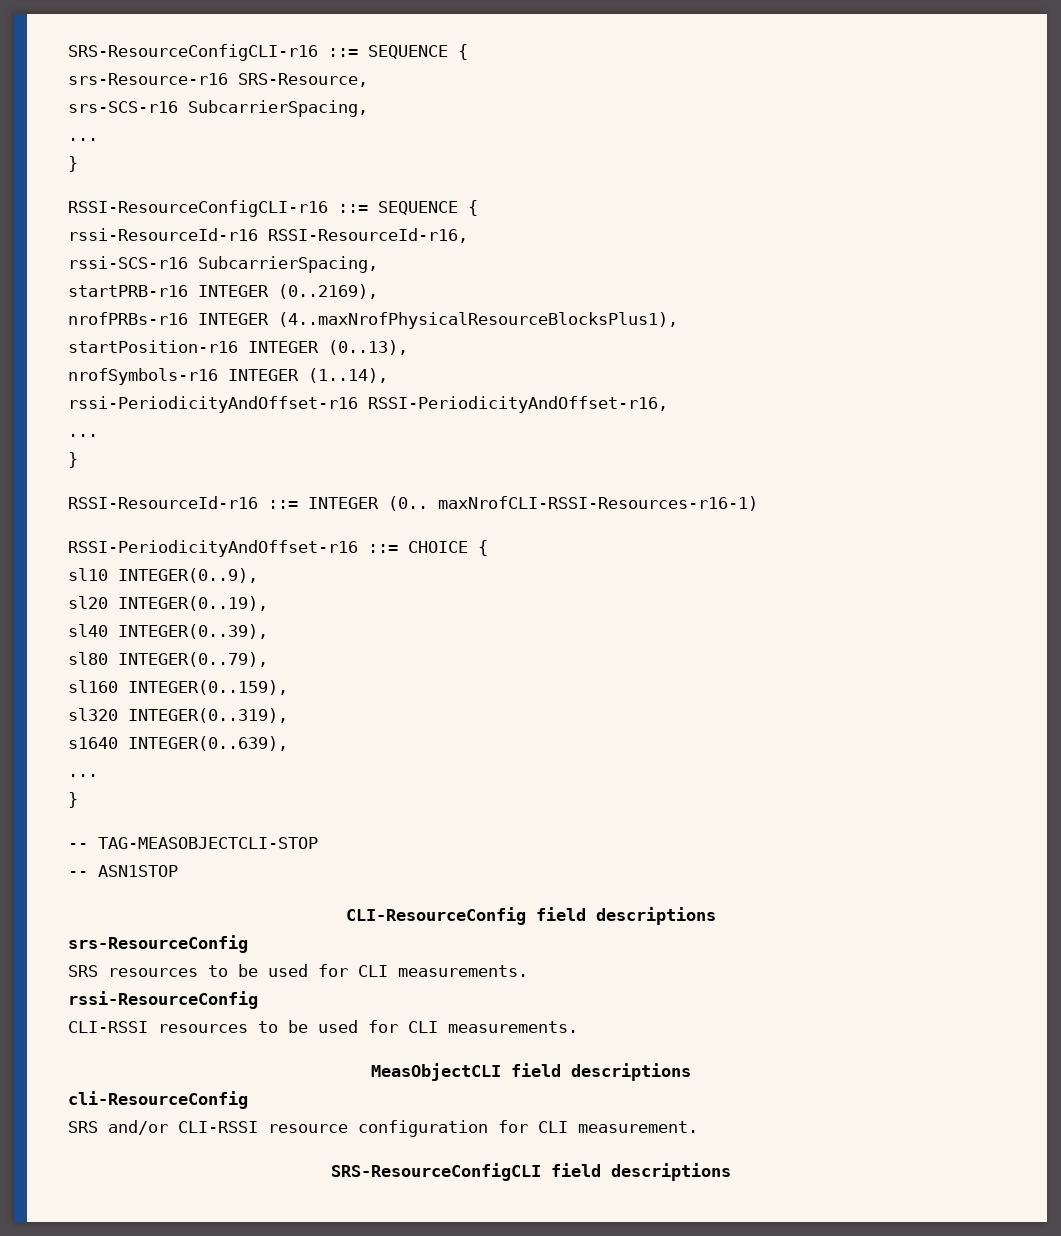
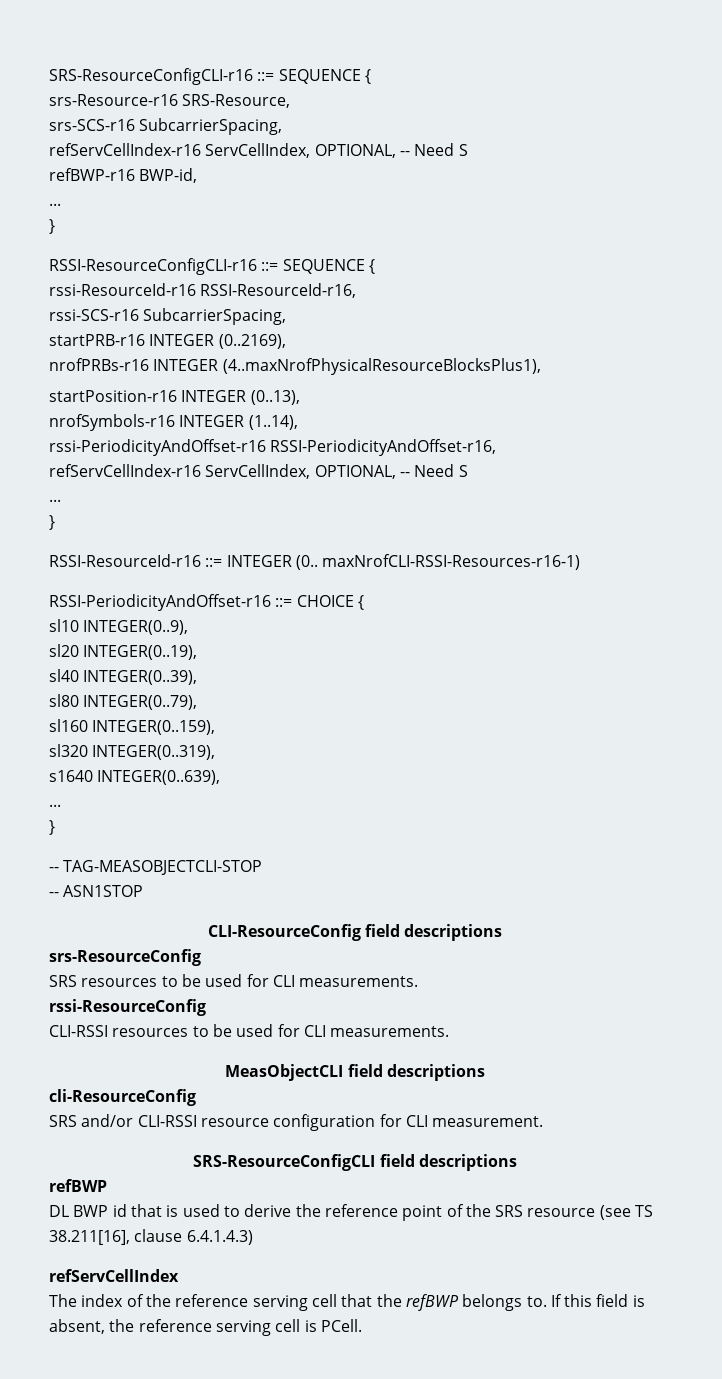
  srs-SCS-r16 SubcarrierSpacing,
+ refServCellIndex-r16 ServCellIndex, OPTIONAL, -- Need S
+ refBWP-r16 BWP-id,
  rssi-PeriodicityAndOffset-r16 RSSI-PeriodicityAndOffset-r16,
+ refServCellIndex-r16 ServCellIndex, OPTIONAL, -- Need S
  SRS-ResourceConfigCLI field descriptions
+ refBWP
+ DL BWP id that is used to derive the reference point of the SRS resource (see TS 38.211[16], clause 6.4.1.4.3)
+ refServCellIndex
+ The index of the reference serving cell that the refBWP belongs to. If this field is absent, the reference serving cell is PCell.

